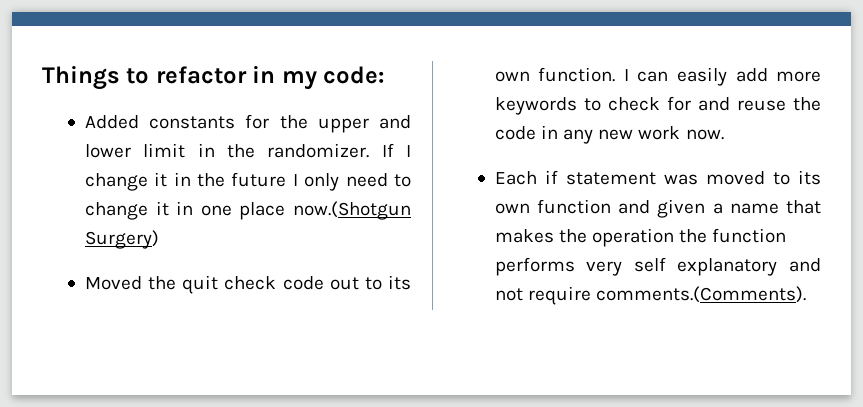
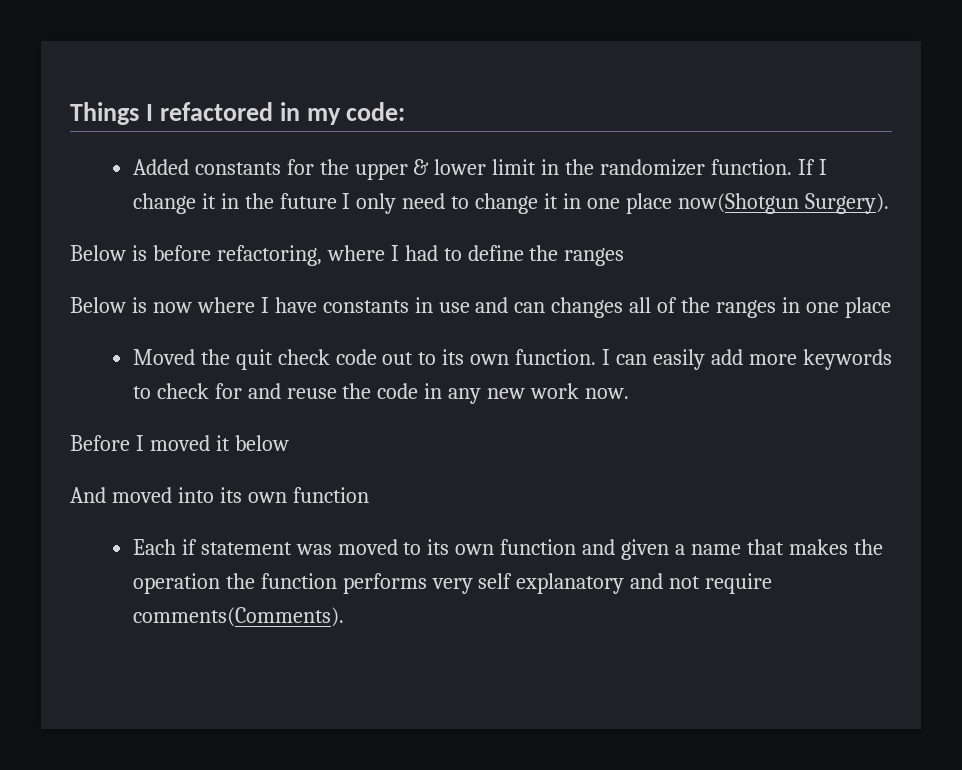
- Things to refactor in my code:
+ Things I refactored in my code:
- Added constants for the upper and lower limit in the randomizer.
+ Added constants for the upper & lower limit in the randomizer function.
- If I change it in the future I only need to change it in one place now.(Shotgun Surgery)
+ If I change it in the future I only need to change it in one place now(Shotgun Surgery).
+ Below is before refactoring, where I had to define the ranges
+ Below is now where I have constants in use and can changes all of the ranges in one place
+ Before I moved it below
+ And moved into its own function
- Each if statement was moved to its own function and given a name that makes the operation the function performs very self explanatory and not require comments.(Comments).
+ Each if statement was moved to its own function and given a name that makes the operation the function performs very self explanatory and not require comments(Comments).

